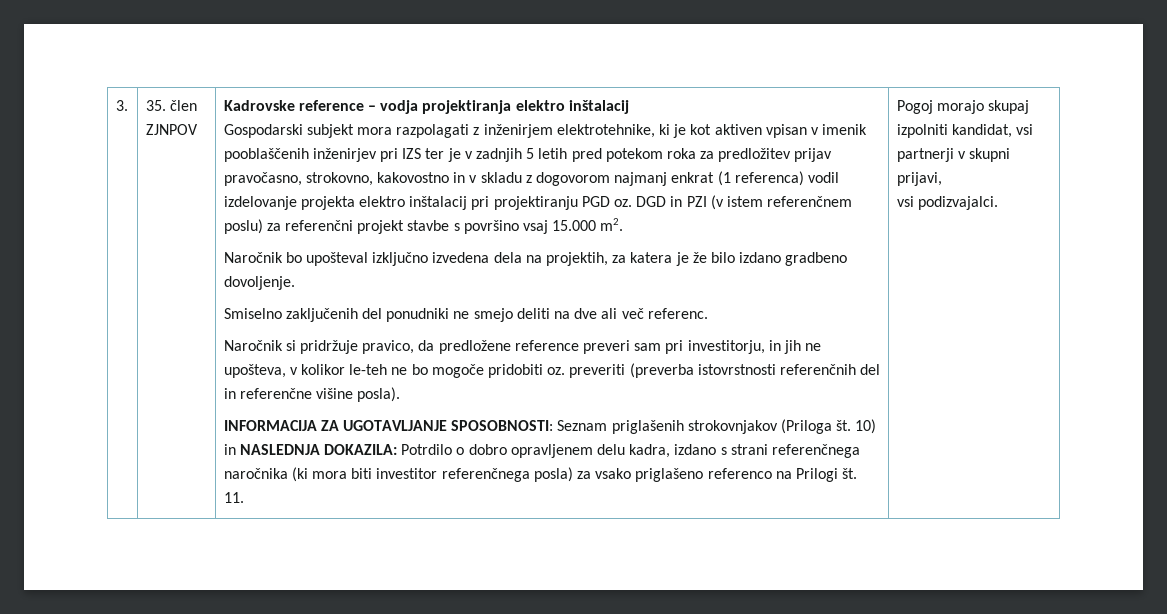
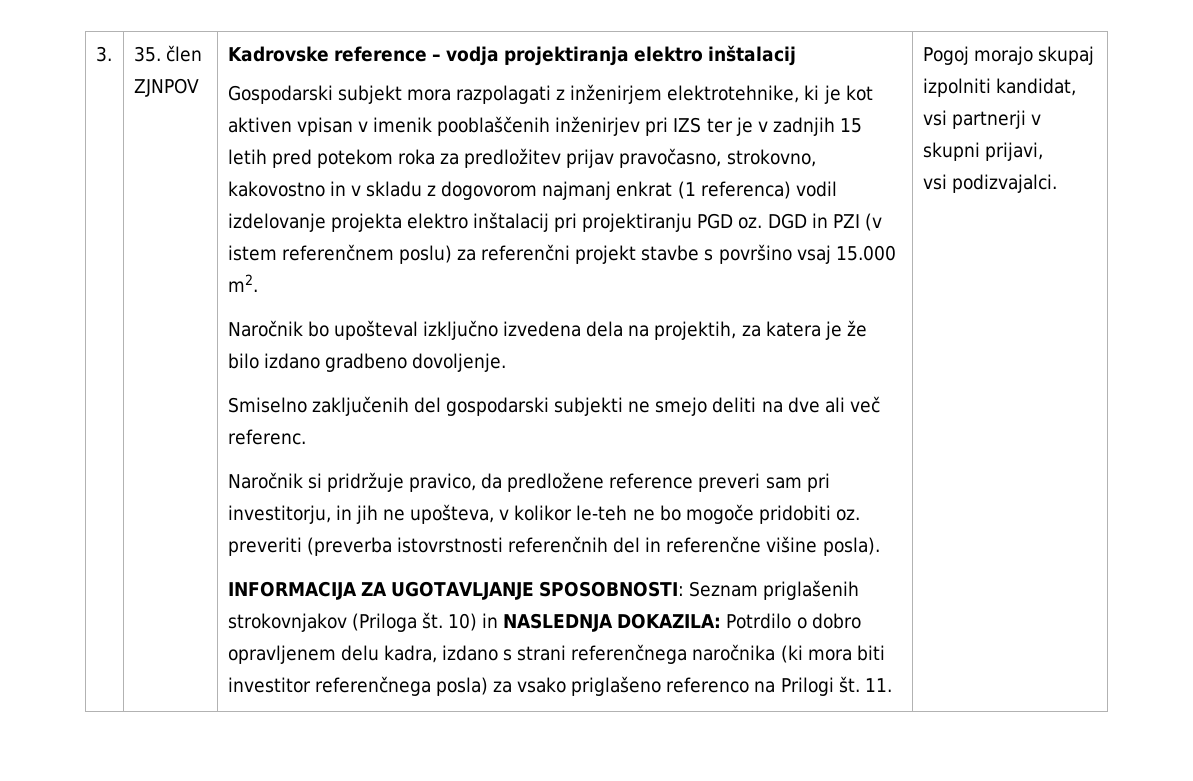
- Gospodarski subjekt mora razpolagati z inženirjem elektrotehnike, ki je kot aktiven vpisan v imenik pooblaščenih inženirjev pri IZS ter je v zadnjih 5 letih pred potekom roka za predložitev prijav pravočasno, strokovno, kakovostno in v skladu z dogovorom najmanj enkrat (1 referenca) vodil izdelovanje projekta elektro inštalacij pri projektiranju PGD oz.
+ Gospodarski subjekt mora razpolagati z inženirjem elektrotehnike, ki je kot aktiven vpisan v imenik pooblaščenih inženirjev pri IZS ter je v zadnjih 15 letih pred potekom roka za predložitev prijav pravočasno, strokovno, kakovostno in v skladu z dogovorom najmanj enkrat (1 referenca) vodil izdelovanje projekta elektro inštalacij pri projektiranju PGD oz.
- Smiselno zaključenih del ponudniki ne smejo deliti na dve ali več referenc.
+ Smiselno zaključenih del gospodarski subjekti ne smejo deliti na dve ali več referenc.

